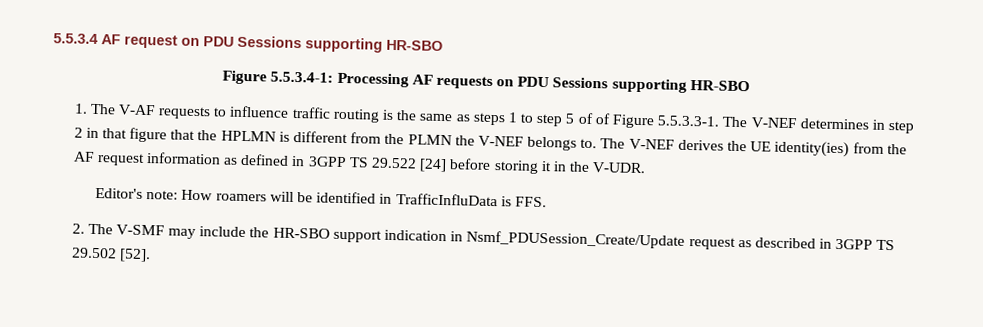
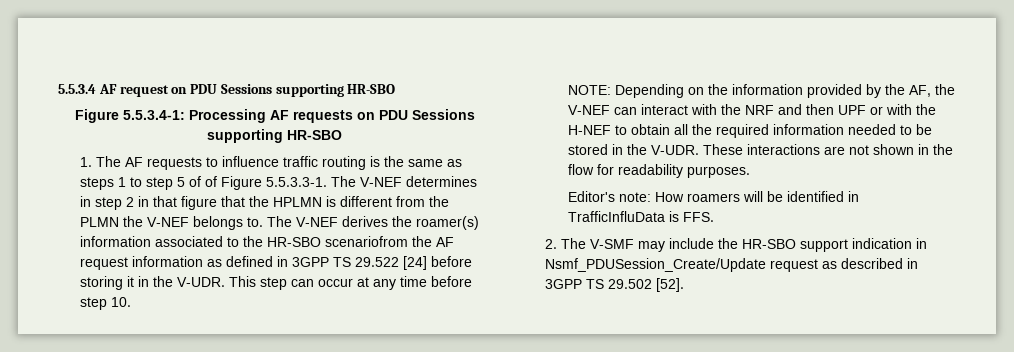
- 1. The V-AF requests to influence traffic routing is the same as steps 1 to step 5 of of Figure 5.5.3.3-1. The V-NEF determines in step 2 in that figure that the HPLMN is different from the PLMN the V-NEF belongs to.
+ 1. The AF requests to influence traffic routing is the same as steps 1 to step 5 of of Figure 5.5.3.3-1. The V-NEF determines in step 2 in that figure that the HPLMN is different from the PLMN the V-NEF belongs to.
- The V-NEF derives the UE identity(ies) from the AF request information as defined in 3GPP TS 29.522 [24] before storing it in the V-UDR.
+ The V-NEF derives the roamer(s) information associated to the HR-SBO scenariofrom the AF request information as defined in 3GPP TS 29.522 [24] before storing it in the V-UDR. This step can occur at any time before step 10.
+ NOTE: Depending on the information provided by the AF, the V-NEF can interact with the NRF and then UPF or with the H-NEF to obtain all the required information needed to be stored in the V-UDR. These interactions are not shown in the flow for readability purposes.

